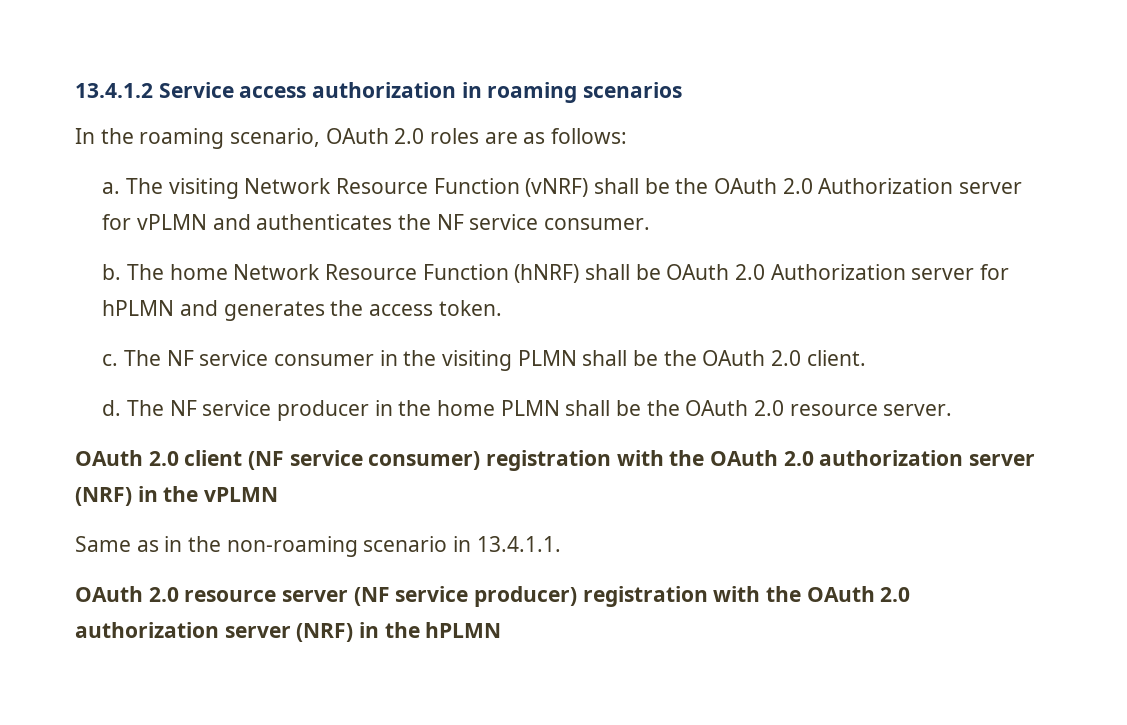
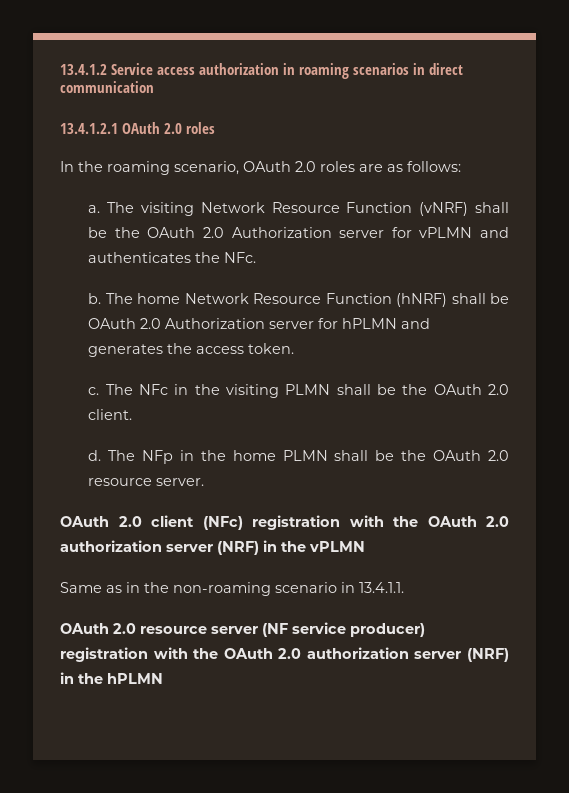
- 13.4.1.2 Service access authorization in roaming scenarios
+ 13.4.1.2 Service access authorization in roaming scenarios in direct communication
+ 13.4.1.2.1 OAuth 2.0 roles
- The visiting Network Resource Function (vNRF) shall be the OAuth 2.0 Authorization server for vPLMN and authenticates the NF service consumer.
+ The visiting Network Resource Function (vNRF) shall be the OAuth 2.0 Authorization server for vPLMN and authenticates the NFc.
- The NF service consumer in the visiting PLMN shall be the OAuth 2.0 client.
+ The NFc in the visiting PLMN shall be the OAuth 2.0 client.
- The NF service producer in the home PLMN shall be the OAuth 2.0 resource server.
+ The NFp in the home PLMN shall be the OAuth 2.0 resource server.
- OAuth 2.0 client (NF service consumer) registration with the OAuth 2.0 authorization server (NRF) in the vPLMN
+ OAuth 2.0 client (NFc) registration with the OAuth 2.0 authorization server (NRF) in the vPLMN

